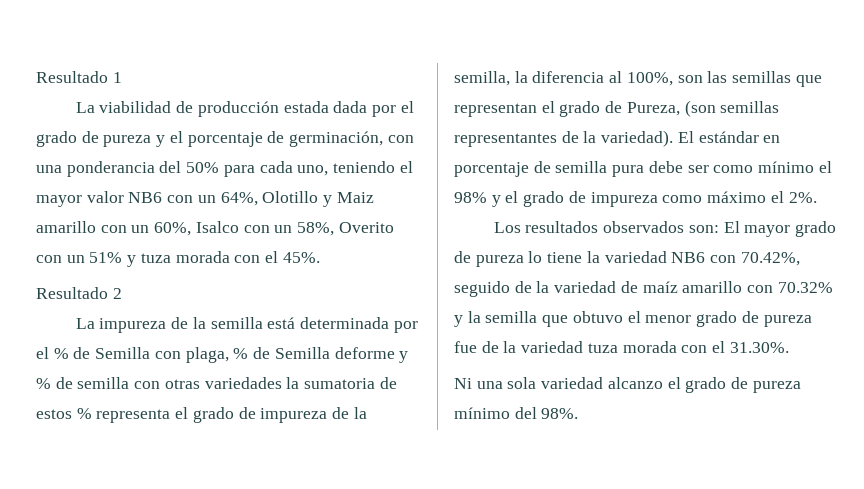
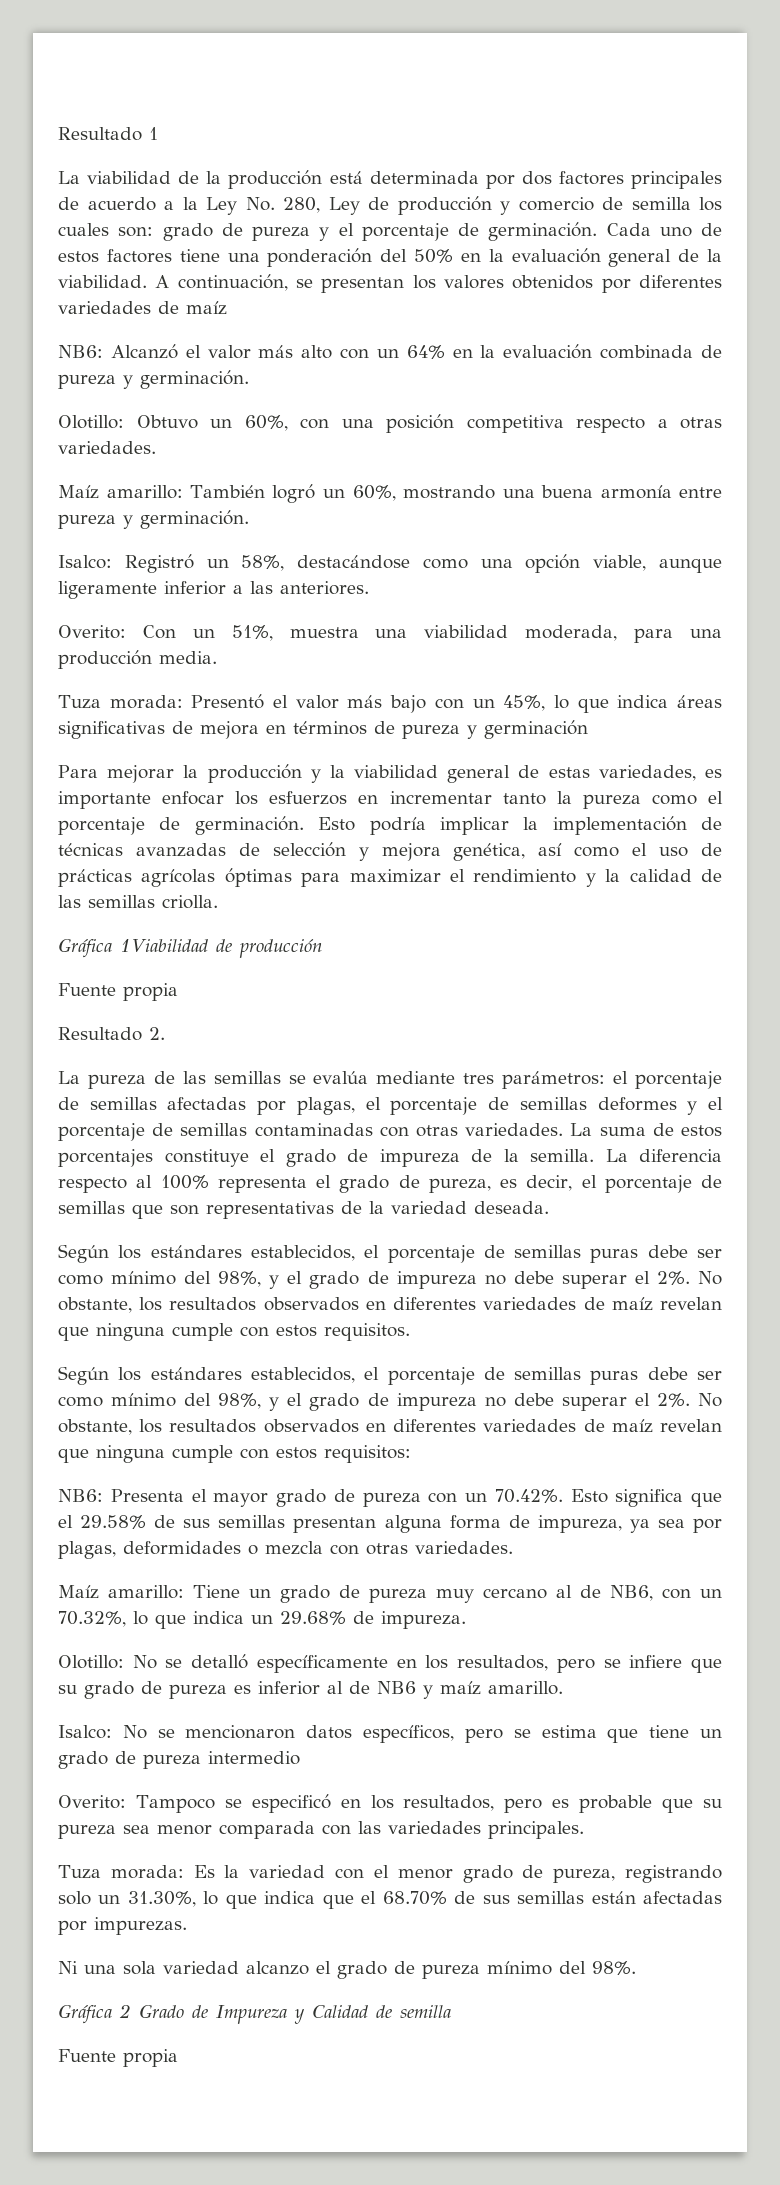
- La viabilidad de producción estada dada por el grado de pureza y el porcentaje de germinación, con una ponderancia del 50% para cada uno, teniendo el mayor valor NB6 con un 64%, Olotillo y Maiz amarillo con un 60%, Isalco con un 58%, Overito con un 51% y tuza morada con el 45%.
- Resultado 2
- La impureza de la semilla está determinada por el % de Semilla con plaga, % de Semilla deforme y % de semilla con otras variedades la sumatoria de estos % representa el grado de impureza de la semilla, la diferencia al 100%, son las semillas que representan el grado de Pureza, (son semillas representantes de la variedad). El estándar en porcentaje de semilla pura debe ser como mínimo el 98% y el grado de impureza como máximo el 2%.
- Los resultados observados son: El mayor grado de pureza lo tiene la variedad NB6 con 70.42%, seguido de la variedad de maíz amarillo con 70.32% y la semilla que obtuvo el menor grado de pureza fue de la variedad tuza morada con el 31.30%.
+ La viabilidad de la producción está determinada por dos factores principales de acuerdo a la Ley No. 280, Ley de producción y comercio de semilla los cuales son: grado de pureza y el porcentaje de germinación. Cada uno de estos factores tiene una ponderación del 50% en la evaluación general de la viabilidad. A continuación, se presentan los valores obtenidos por diferentes variedades de maíz
+ NB6: Alcanzó el valor más alto con un 64% en la evaluación combinada de pureza y germinación.
+ Olotillo: Obtuvo un 60%, con una posición competitiva respecto a otras variedades.
+ Maíz amarillo: También logró un 60%, mostrando una buena armonía entre pureza y germinación.
+ Isalco: Registró un 58%, destacándose como una opción viable, aunque ligeramente inferior a las anteriores.
+ Overito: Con un 51%, muestra una viabilidad moderada, para una producción media.
+ Tuza morada: Presentó el valor más bajo con un 45%, lo que indica áreas significativas de mejora en términos de pureza y germinación
+ Para mejorar la producción y la viabilidad general de estas variedades, es importante enfocar los esfuerzos en incrementar tanto la pureza como el porcentaje de germinación. Esto podría implicar la implementación de técnicas avanzadas de selección y mejora genética, así como el uso de prácticas agrícolas óptimas para maximizar el rendimiento y la calidad de las semillas criolla.
+ Gráfica 1Viabilidad de producción
+ Fuente propia
+ Resultado 2.
+ La pureza de las semillas se evalúa mediante tres parámetros: el porcentaje de semillas afectadas por plagas, el porcentaje de semillas deformes y el porcentaje de semillas contaminadas con otras variedades. La suma de estos porcentajes constituye el grado de impureza de la semilla. La diferencia respecto al 100% representa el grado de pureza, es decir, el porcentaje de semillas que son representativas de la variedad deseada.
+ Según los estándares establecidos, el porcentaje de semillas puras debe ser como mínimo del 98%, y el grado de impureza no debe superar el 2%. No obstante, los resultados observados en diferentes variedades de maíz revelan que ninguna cumple con estos requisitos.
+ Según los estándares establecidos, el porcentaje de semillas puras debe ser como mínimo del 98%, y el grado de impureza no debe superar el 2%. No obstante, los resultados observados en diferentes variedades de maíz revelan que ninguna cumple con estos requisitos:
+ NB6: Presenta el mayor grado de pureza con un 70.42%. Esto significa que el 29.58% de sus semillas presentan alguna forma de impureza, ya sea por plagas, deformidades o mezcla con otras variedades.
+ Maíz amarillo: Tiene un grado de pureza muy cercano al de NB6, con un 70.32%, lo que indica un 29.68% de impureza.
+ Olotillo: No se detalló específicamente en los resultados, pero se infiere que su grado de pureza es inferior al de NB6 y maíz amarillo.
+ Isalco: No se mencionaron datos específicos, pero se estima que tiene un grado de pureza intermedio
+ Overito: Tampoco se especificó en los resultados, pero es probable que su pureza sea menor comparada con las variedades principales.
+ Tuza morada: Es la variedad con el menor grado de pureza, registrando solo un 31.30%, lo que indica que el 68.70% de sus semillas están afectadas por impurezas.
+ Gráfica 2 Grado de Impureza y Calidad de semilla
+ Fuente propia

